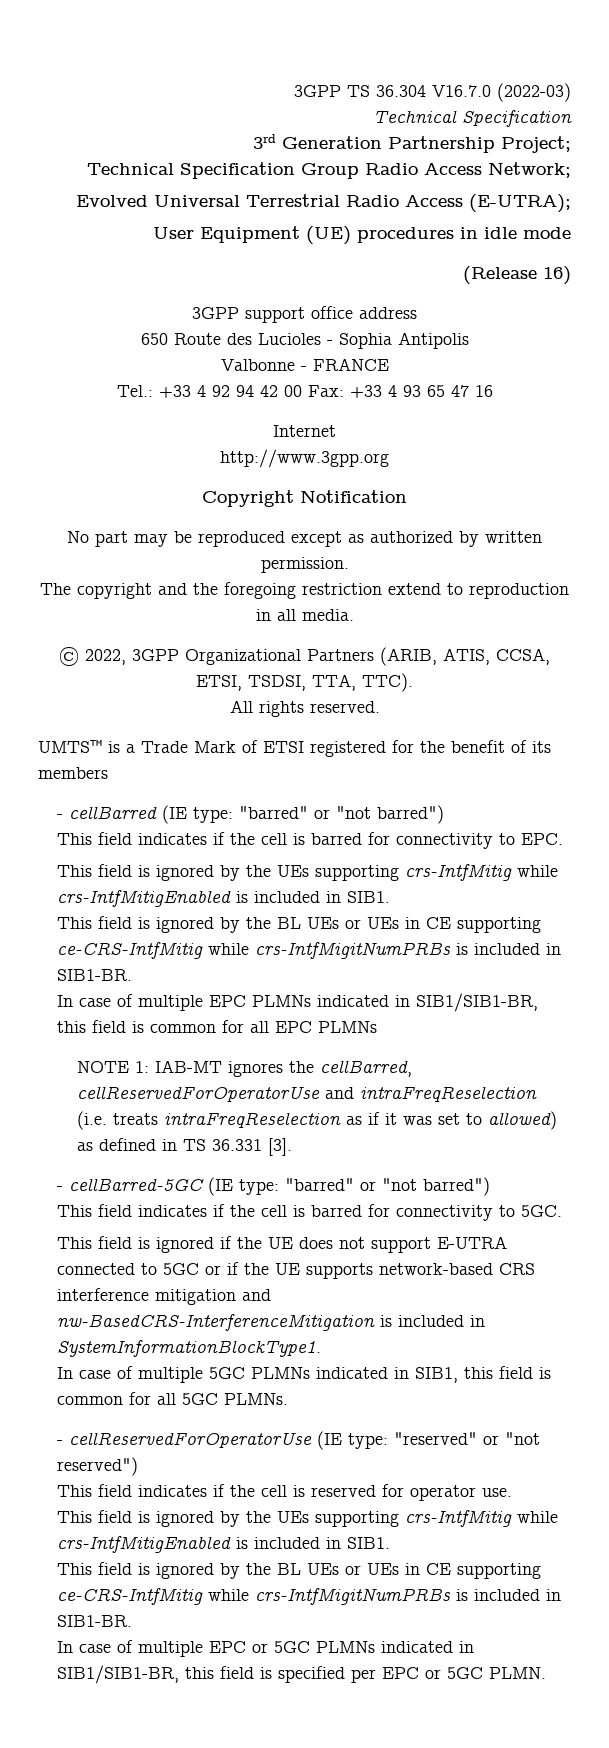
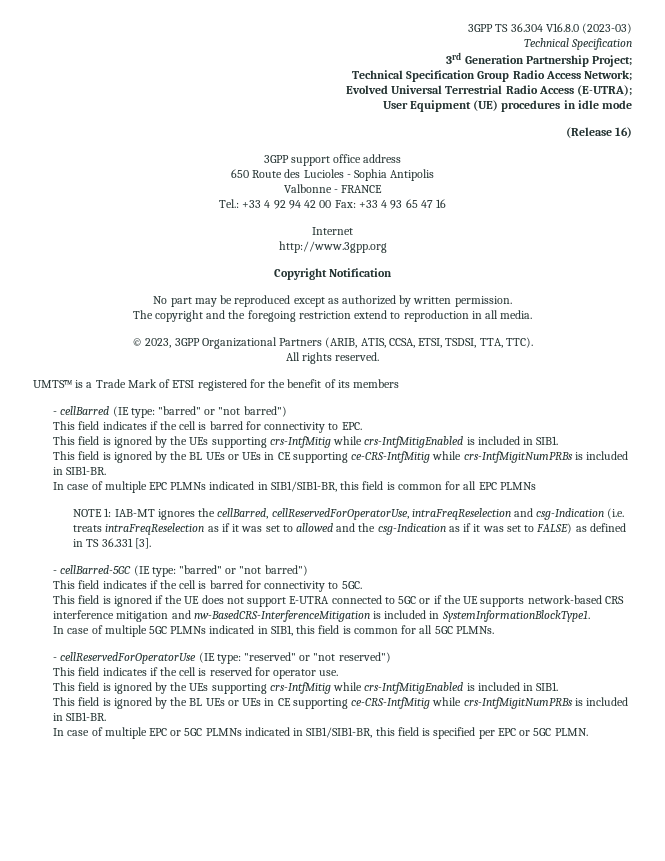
- 3GPP TS 36.304 V16.7.0 (2022-03)
+ 3GPP TS 36.304 V16.8.0 (2023-03)
- © 2022, 3GPP Organizational Partners (ARIB, ATIS, CCSA, ETSI, TSDSI, TTA, TTC).
+ © 2023, 3GPP Organizational Partners (ARIB, ATIS, CCSA, ETSI, TSDSI, TTA, TTC).
- NOTE 1: IAB-MT ignores the cellBarred, cellReservedForOperatorUse and intraFreqReselection (i.e. treats intraFreqReselection as if it was set to allowed) as defined in TS 36.331 [3].
+ NOTE 1: IAB-MT ignores the cellBarred, cellReservedForOperatorUse, intraFreqReselection and csg-Indication (i.e. treats intraFreqReselection as if it was set to allowed and the csg-Indication as if it was set to FALSE) as defined in TS 36.331 [3].

